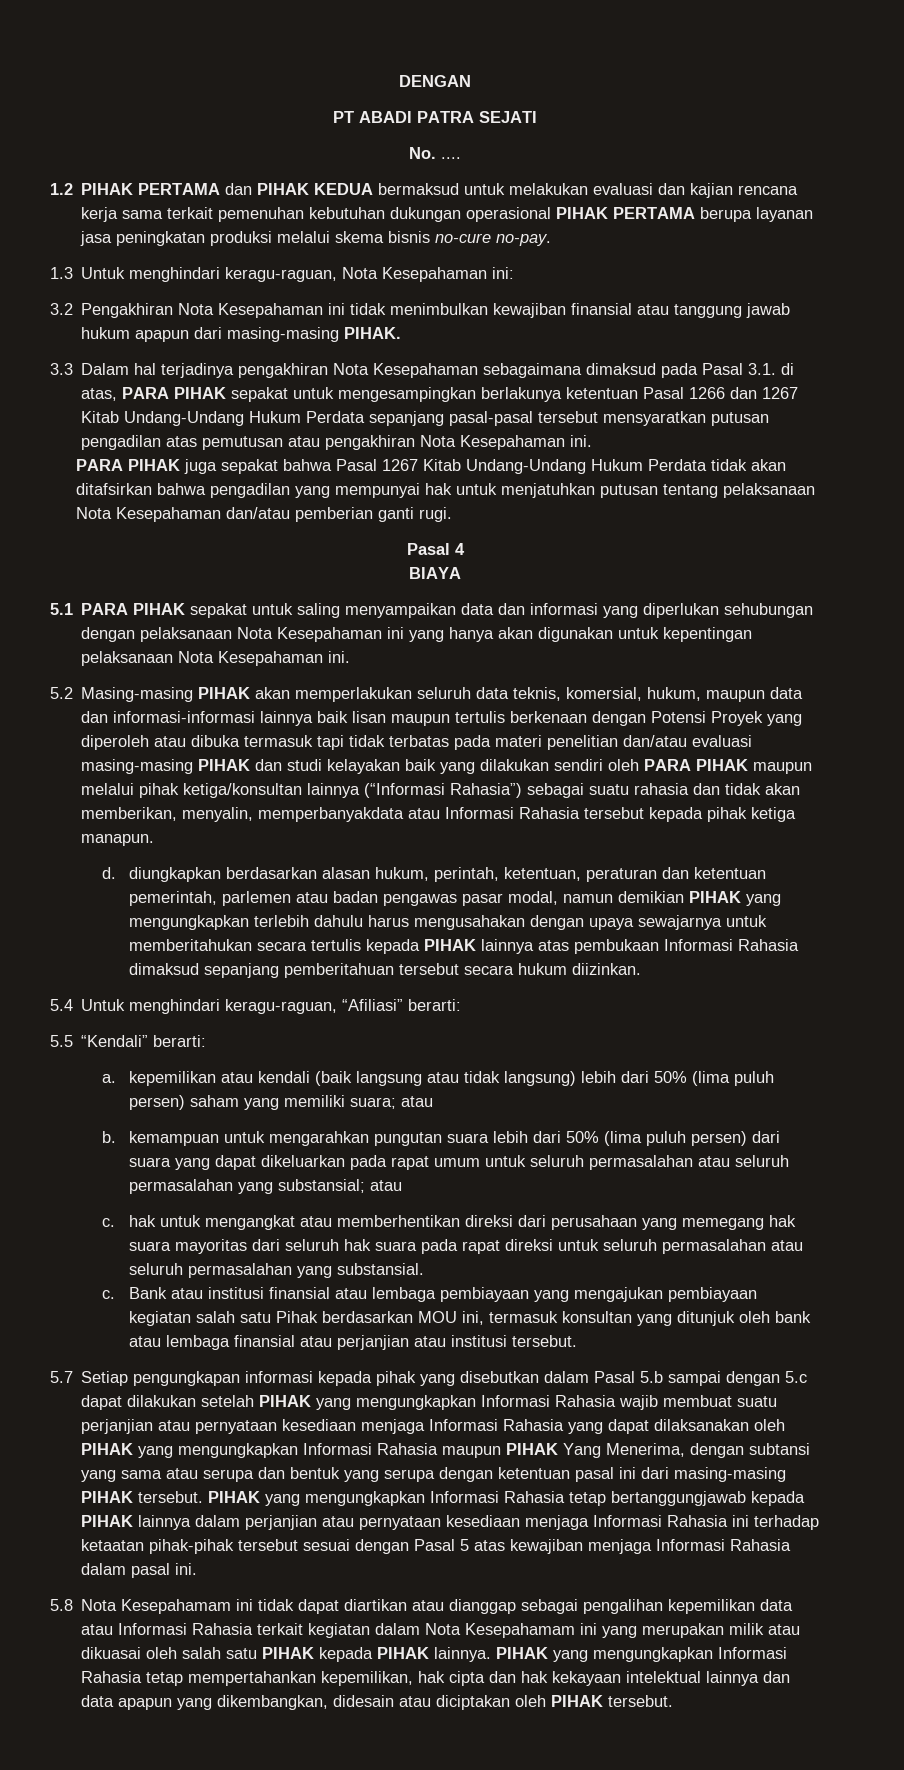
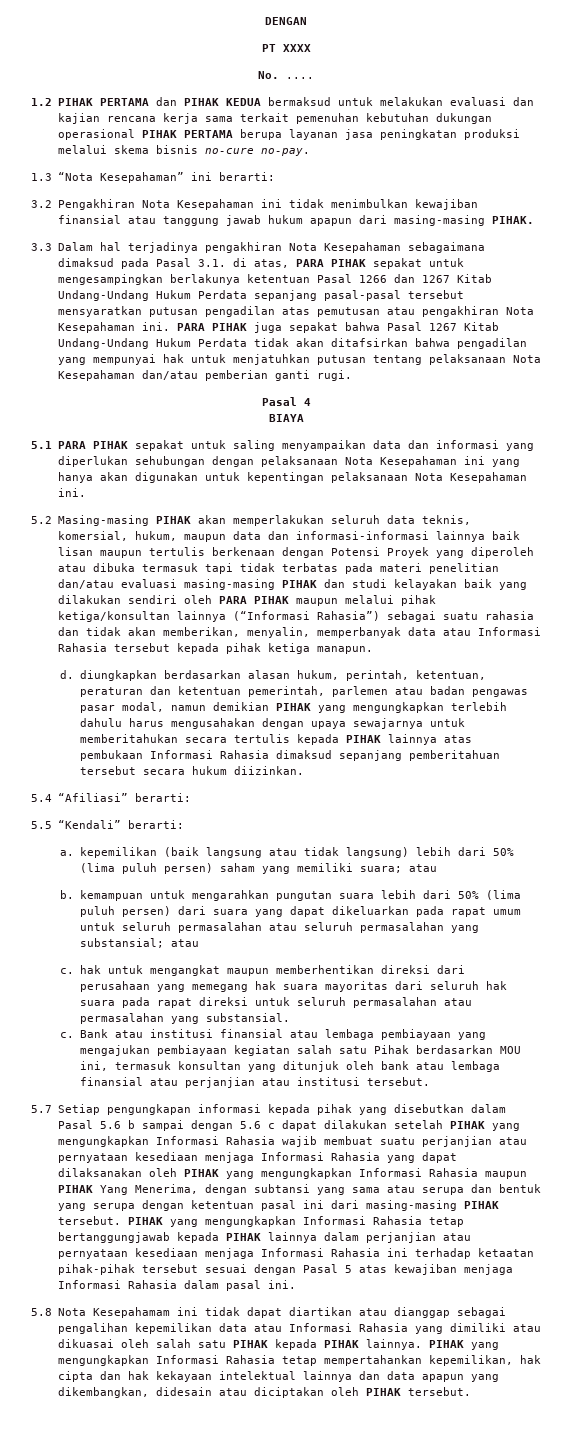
- PT ABADI PATRA SEJATI
+ PT XXXX
- 1.3 Untuk menghindari keragu-raguan, Nota Kesepahaman ini:
+ 1.3 “Nota Kesepahaman” ini berarti:
- 3.3 Dalam hal terjadinya pengakhiran Nota Kesepahaman sebagaimana dimaksud pada Pasal 3.1. di atas, PARA PIHAK sepakat untuk mengesampingkan berlakunya ketentuan Pasal 1266 dan 1267 Kitab Undang-Undang Hukum Perdata sepanjang pasal-pasal tersebut mensyaratkan putusan pengadilan atas pemutusan atau pengakhiran Nota Kesepahaman ini.
- PARA PIHAK juga sepakat bahwa Pasal 1267 Kitab Undang-Undang Hukum Perdata tidak akan ditafsirkan bahwa pengadilan yang mempunyai hak untuk menjatuhkan putusan tentang pelaksanaan Nota Kesepahaman dan/atau pemberian ganti rugi.
+ 3.3 Dalam hal terjadinya pengakhiran Nota Kesepahaman sebagaimana dimaksud pada Pasal 3.1. di atas, PARA PIHAK sepakat untuk mengesampingkan berlakunya ketentuan Pasal 1266 dan 1267 Kitab Undang-Undang Hukum Perdata sepanjang pasal-pasal tersebut mensyaratkan putusan pengadilan atas pemutusan atau pengakhiran Nota Kesepahaman ini. PARA PIHAK juga sepakat bahwa Pasal 1267 Kitab Undang-Undang Hukum Perdata tidak akan ditafsirkan bahwa pengadilan yang mempunyai hak untuk menjatuhkan putusan tentang pelaksanaan Nota Kesepahaman dan/atau pemberian ganti rugi.
- 5.2 Masing-masing PIHAK akan memperlakukan seluruh data teknis, komersial, hukum, maupun data dan informasi-informasi lainnya baik lisan maupun tertulis berkenaan dengan Potensi Proyek yang diperoleh atau dibuka termasuk tapi tidak terbatas pada materi penelitian dan/atau evaluasi masing-masing PIHAK dan studi kelayakan baik yang dilakukan sendiri oleh PARA PIHAK maupun melalui pihak ketiga/konsultan lainnya (“Informasi Rahasia”) sebagai suatu rahasia dan tidak akan memberikan, menyalin, memperbanyakdata atau Informasi Rahasia tersebut kepada pihak ketiga manapun.
+ 5.2 Masing-masing PIHAK akan memperlakukan seluruh data teknis, komersial, hukum, maupun data dan informasi-informasi lainnya baik lisan maupun tertulis berkenaan dengan Potensi Proyek yang diperoleh atau dibuka termasuk tapi tidak terbatas pada materi penelitian dan/atau evaluasi masing-masing PIHAK dan studi kelayakan baik yang dilakukan sendiri oleh PARA PIHAK maupun melalui pihak ketiga/konsultan lainnya (“Informasi Rahasia”) sebagai suatu rahasia dan tidak akan memberikan, menyalin, memperbanyak data atau Informasi Rahasia tersebut kepada pihak ketiga manapun.
- 5.4 Untuk menghindari keragu-raguan, “Afiliasi” berarti:
+ 5.4 “Afiliasi” berarti:
- a. kepemilikan atau kendali (baik langsung atau tidak langsung) lebih dari 50% (lima puluh persen) saham yang memiliki suara; atau
+ a. kepemilikan (baik langsung atau tidak langsung) lebih dari 50% (lima puluh persen) saham yang memiliki suara; atau
- c. hak untuk mengangkat atau memberhentikan direksi dari perusahaan yang memegang hak suara mayoritas dari seluruh hak suara pada rapat direksi untuk seluruh permasalahan atau seluruh permasalahan yang substansial.
+ c. hak untuk mengangkat maupun memberhentikan direksi dari perusahaan yang memegang hak suara mayoritas dari seluruh hak suara pada rapat direksi untuk seluruh permasalahan atau permasalahan yang substansial.
- 5.7 Setiap pengungkapan informasi kepada pihak yang disebutkan dalam Pasal 5.b sampai dengan 5.c dapat dilakukan setelah PIHAK yang mengungkapkan Informasi Rahasia wajib membuat suatu perjanjian atau pernyataan kesediaan menjaga Informasi Rahasia yang dapat dilaksanakan oleh PIHAK yang mengungkapkan Informasi Rahasia maupun PIHAK Yang Menerima, dengan subtansi yang sama atau serupa dan bentuk yang serupa dengan ketentuan pasal ini dari masing-masing PIHAK tersebut.
+ 5.7 Setiap pengungkapan informasi kepada pihak yang disebutkan dalam Pasal 5.6 b sampai dengan 5.6 c dapat dilakukan setelah PIHAK yang mengungkapkan Informasi Rahasia wajib membuat suatu perjanjian atau pernyataan kesediaan menjaga Informasi Rahasia yang dapat dilaksanakan oleh PIHAK yang mengungkapkan Informasi Rahasia maupun PIHAK Yang Menerima, dengan subtansi yang sama atau serupa dan bentuk yang serupa dengan ketentuan pasal ini dari masing-masing PIHAK tersebut.
- 5.8 Nota Kesepahamam ini tidak dapat diartikan atau dianggap sebagai pengalihan kepemilikan data atau Informasi Rahasia terkait kegiatan dalam Nota Kesepahamam ini yang merupakan milik atau dikuasai oleh salah satu PIHAK kepada PIHAK lainnya.
+ 5.8 Nota Kesepahamam ini tidak dapat diartikan atau dianggap sebagai pengalihan kepemilikan data atau Informasi Rahasia yang dimiliki atau dikuasai oleh salah satu PIHAK kepada PIHAK lainnya.

